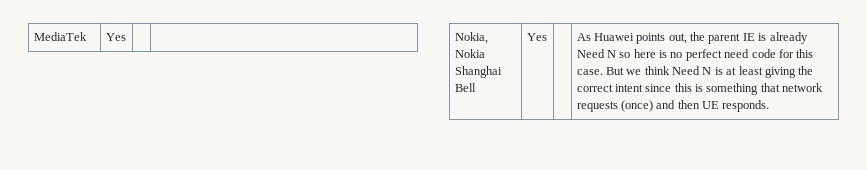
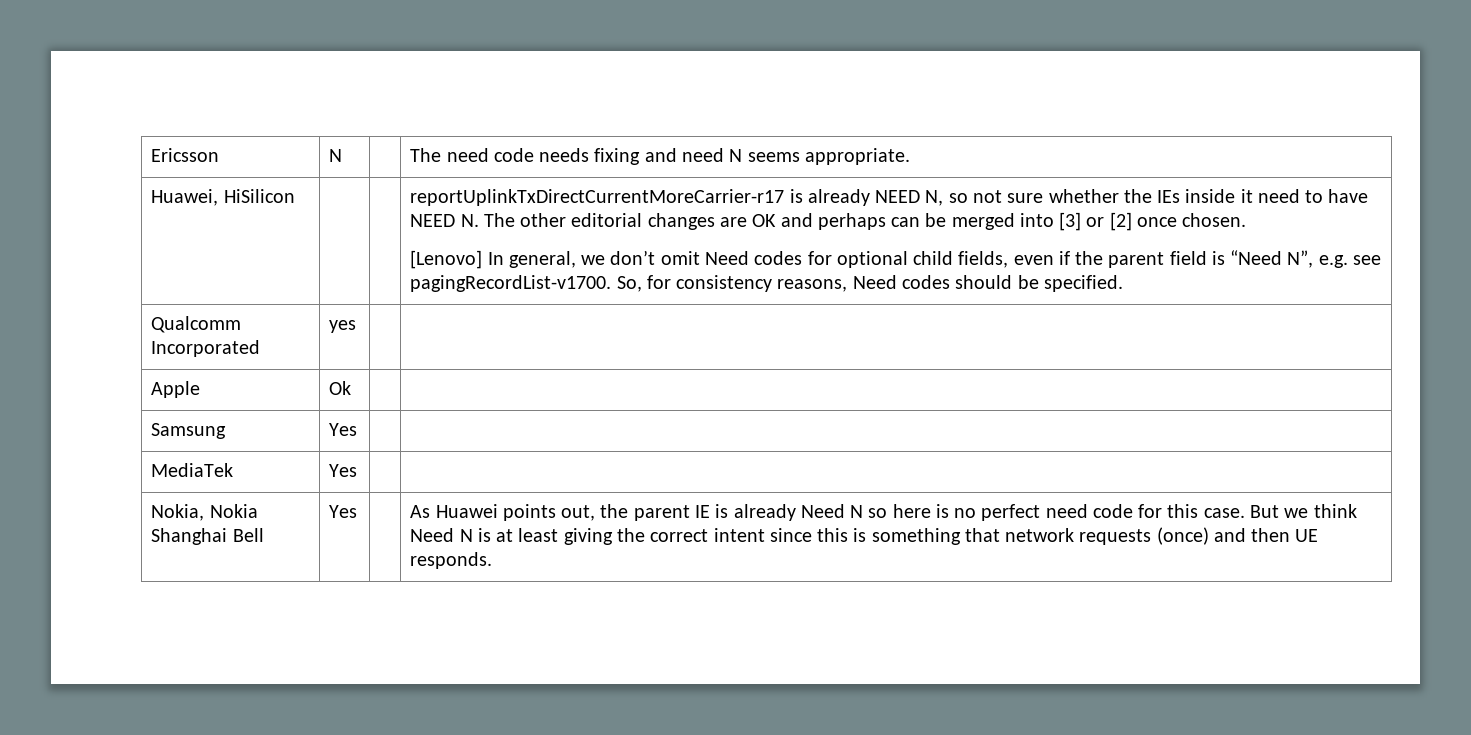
+ Ericsson | N | | The need code needs fixing and need N seems appropriate.
+ Huawei, HiSilicon | | | reportUplinkTxDirectCurrentMoreCarrier-r17 is already NEED N, so not sure whether the IEs inside it need to have NEED N. The other editorial changes are OK and perhaps can be merged into [3] or [2] once chosen.
+ [Lenovo] In general, we don’t omit Need codes for optional child fields, even if the parent field is “Need N”, e.g. see pagingRecordList-v1700. So, for consistency reasons, Need codes should be specified.
+ Qualcomm Incorporated | yes | |
+ Apple | Ok | |
+ Samsung | Yes | |

